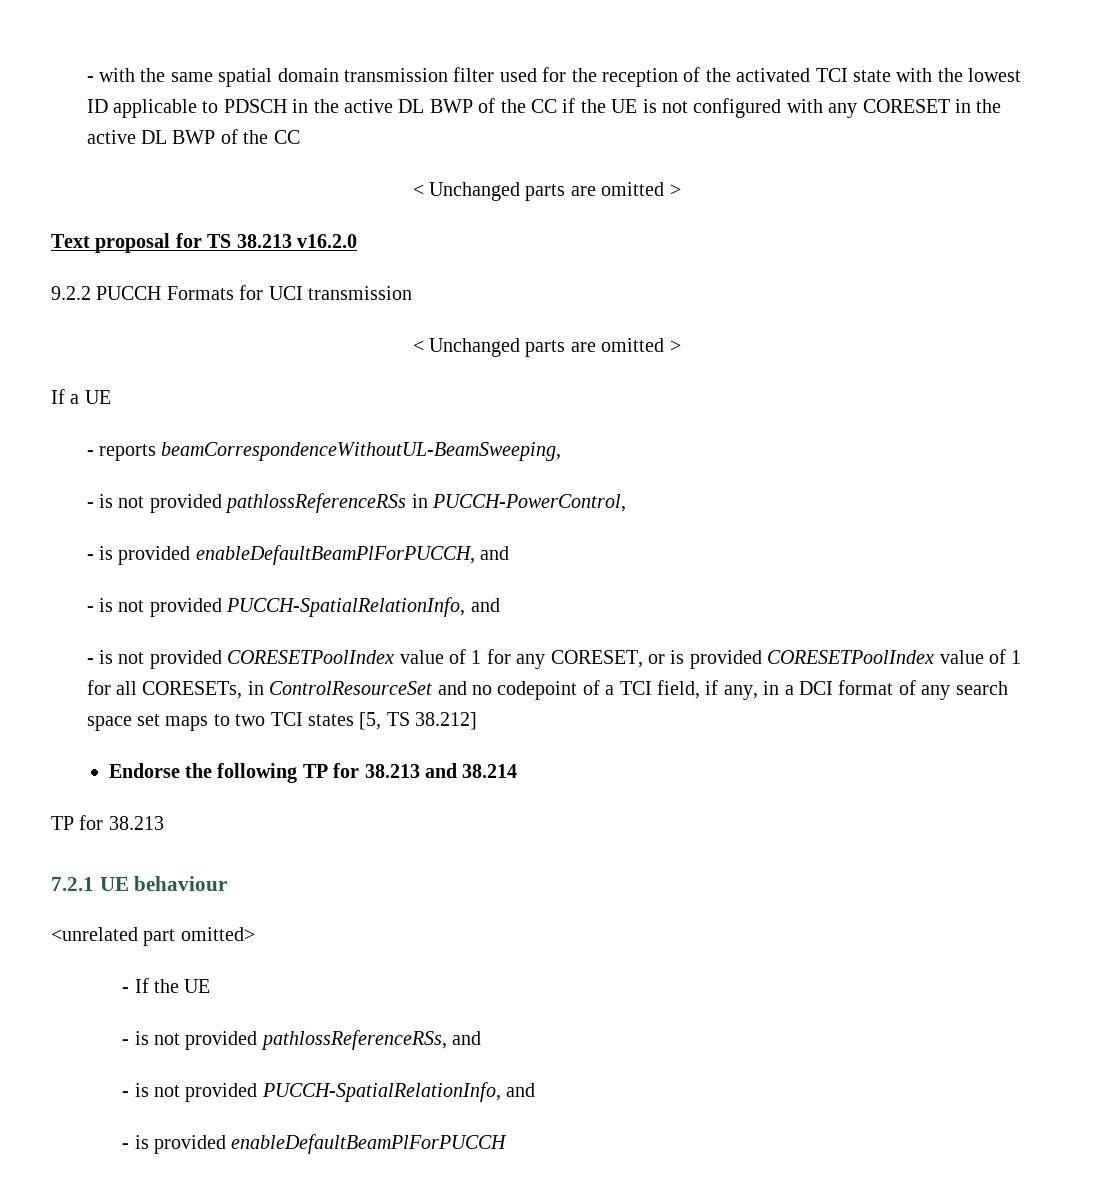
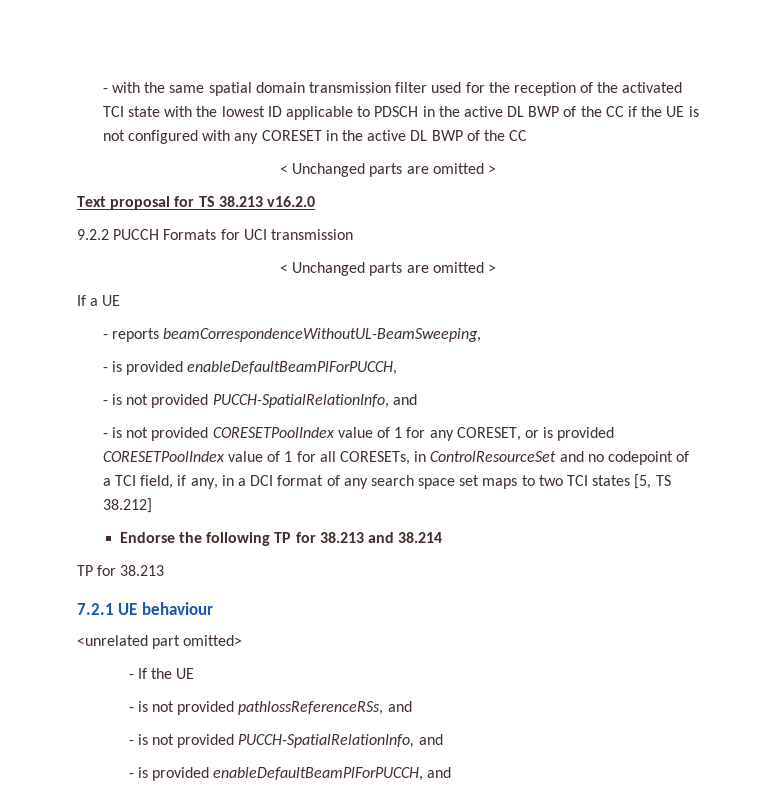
  - reports beamCorrespondenceWithoutUL-BeamSweeping,
- - is not provided pathlossReferenceRSs in PUCCH-PowerControl,
- - is provided enableDefaultBeamPlForPUCCH, and
+ - is provided enableDefaultBeamPlForPUCCH,
- - is provided enableDefaultBeamPlForPUCCH
+ - is provided enableDefaultBeamPlForPUCCH, and

